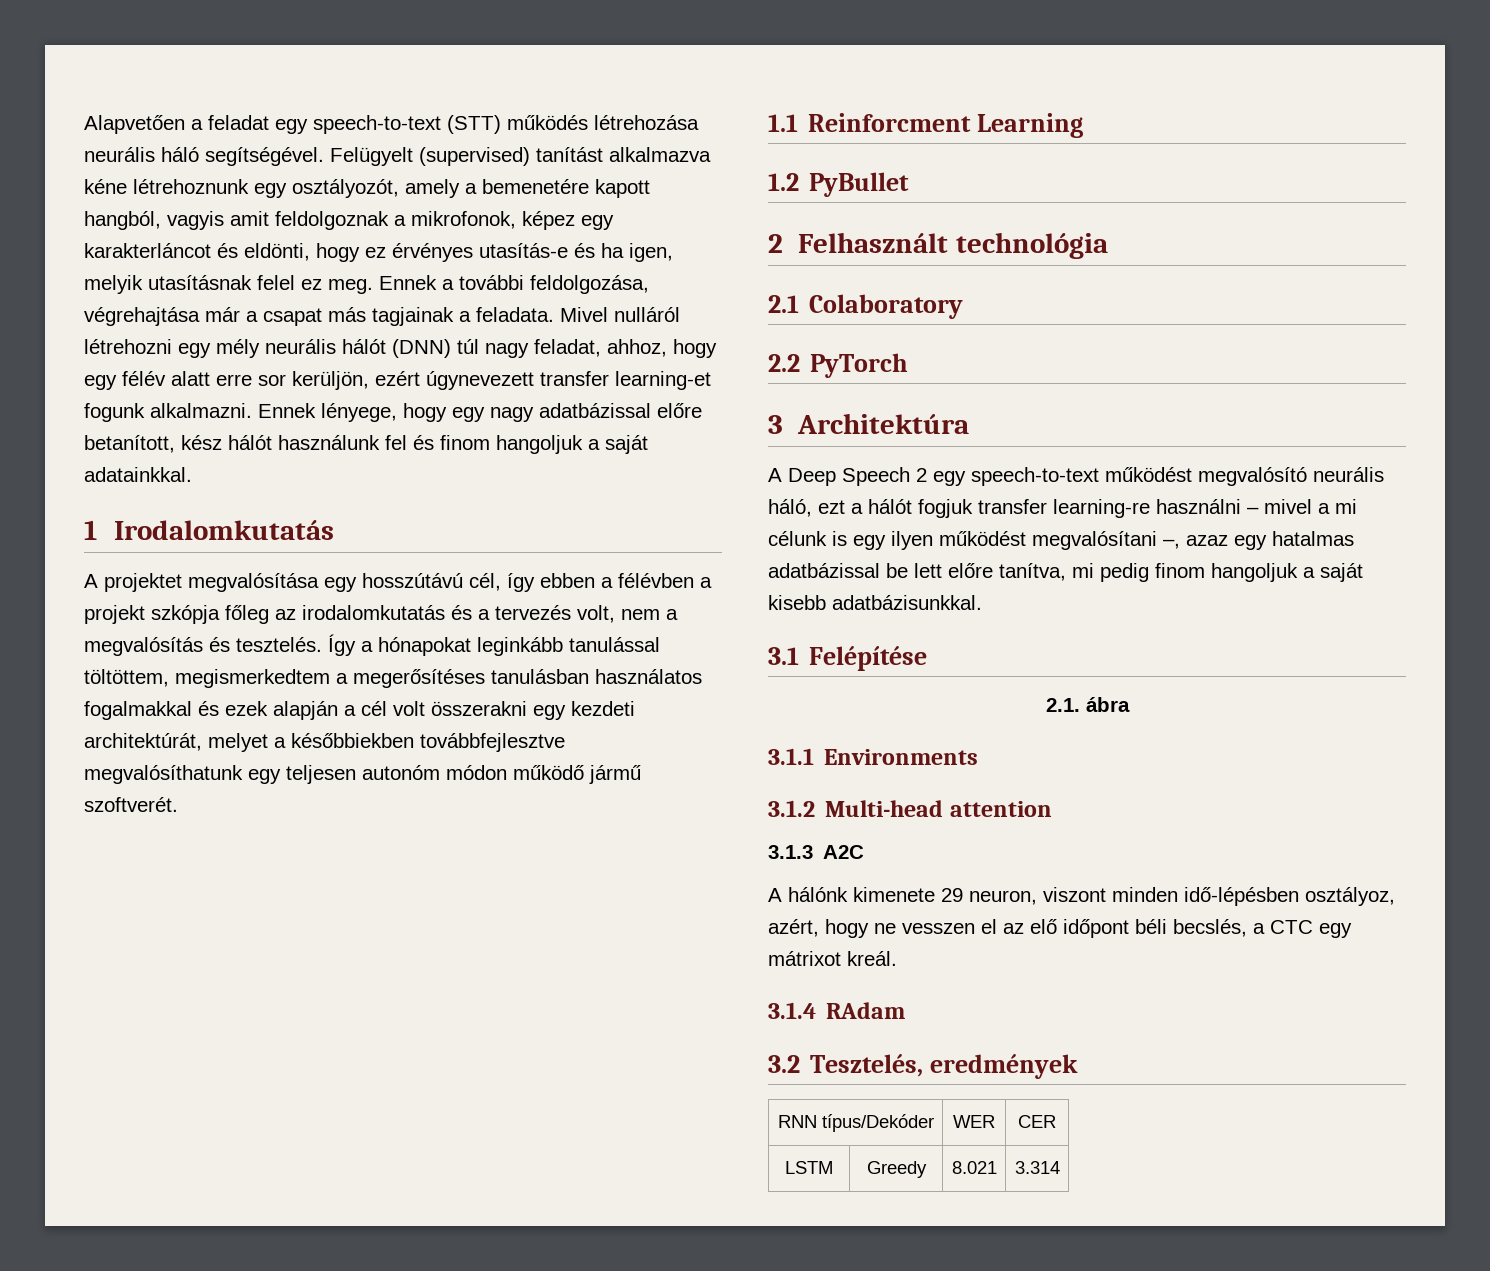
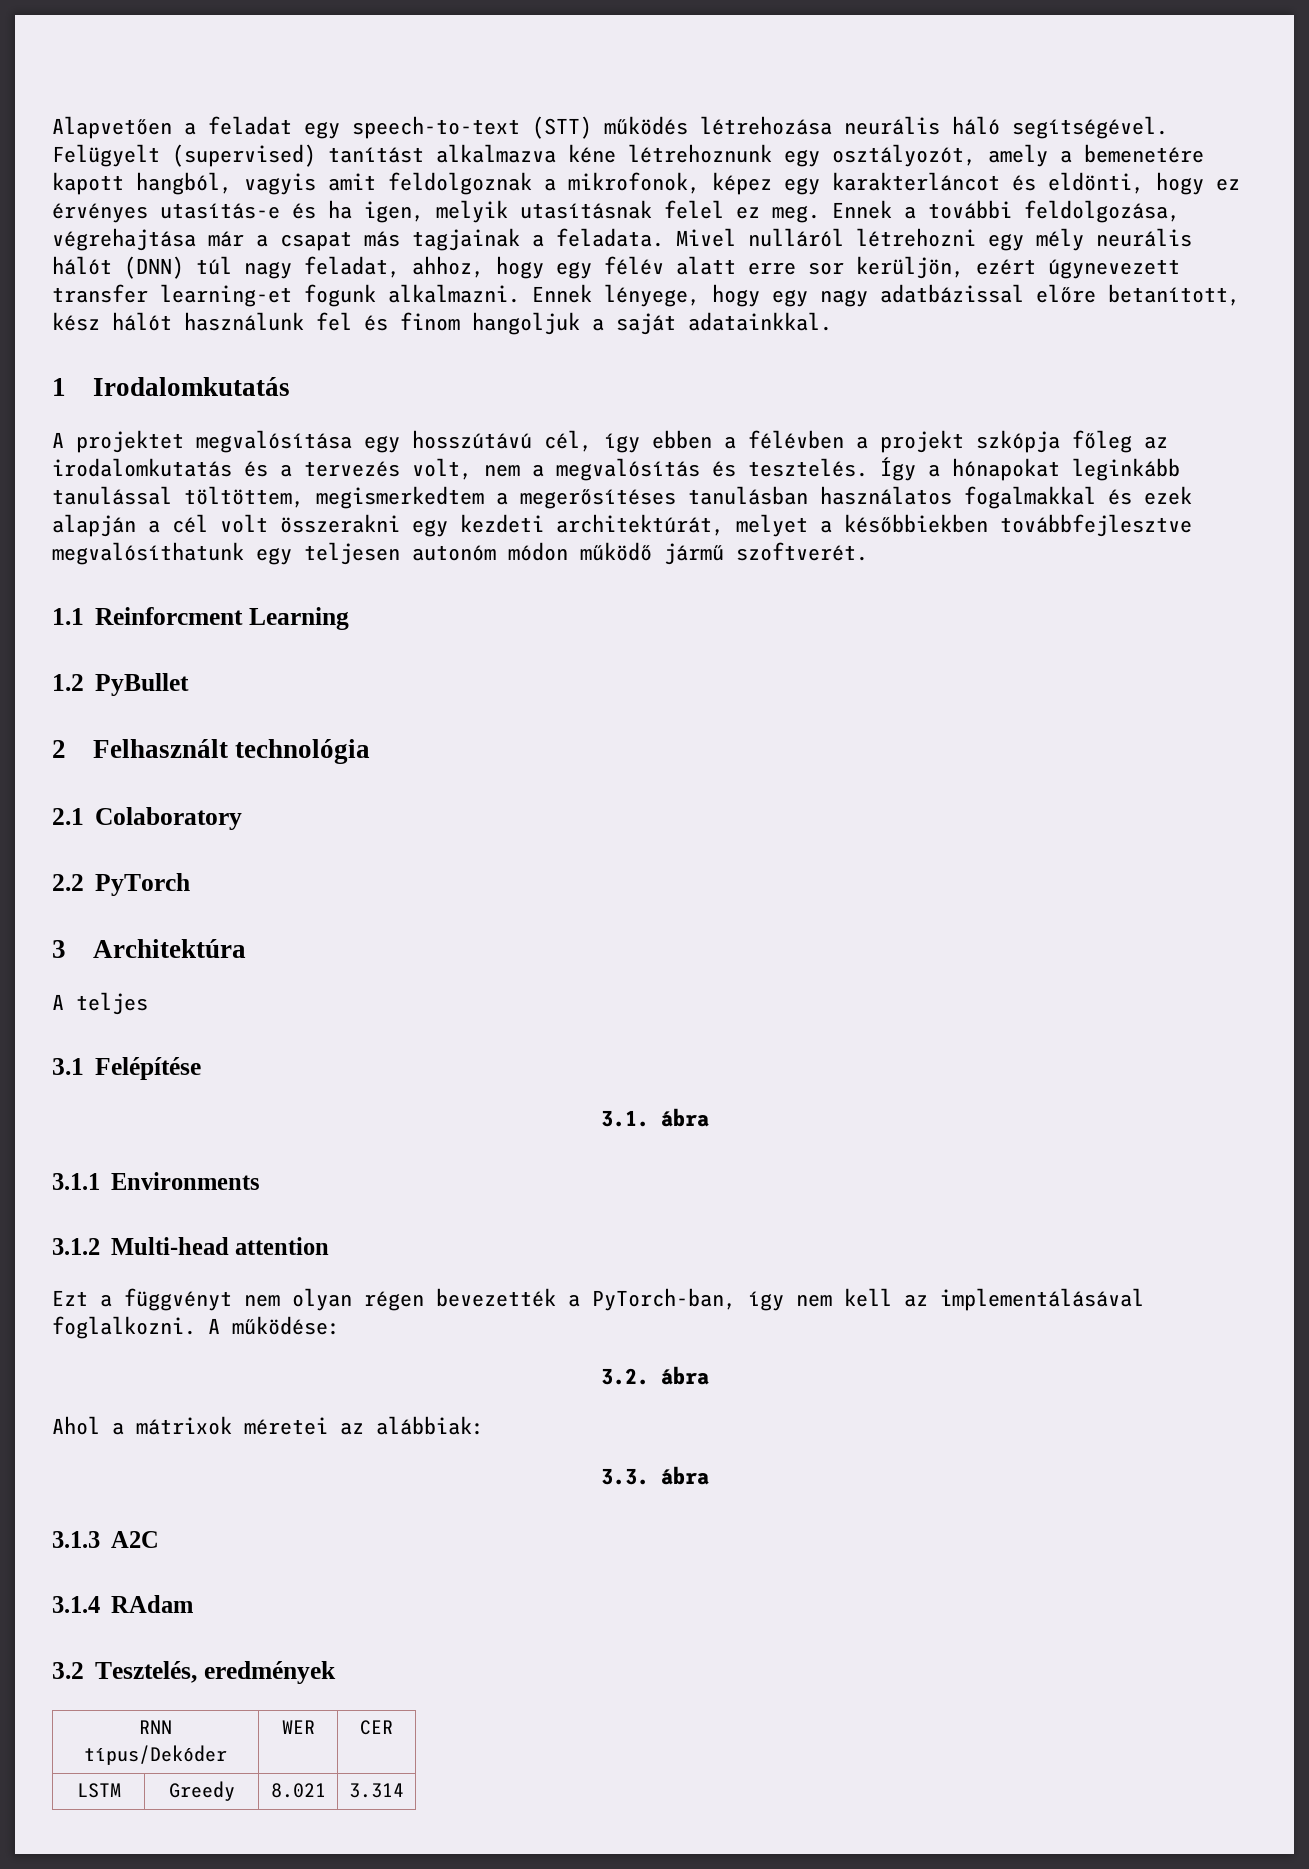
- A Deep Speech 2 egy speech-to-text működést megvalósító neurális háló, ezt a hálót fogjuk transfer learning-re használni – mivel a mi célunk is egy ilyen működést megvalósítani –, azaz egy hatalmas adatbázissal be lett előre tanítva, mi pedig finom hangoljuk a saját kisebb adatbázisunkkal.
+ A teljes
- 2.1. ábra
+ 3.1. ábra
+ Ezt a függvényt nem olyan régen bevezették a PyTorch-ban, így nem kell az implementálásával foglalkozni. A működése:
+ 3.2. ábra
+ Ahol a mátrixok méretei az alábbiak:
+ 3.3. ábra
  3.1.3 A2C
- A hálónk kimenete 29 neuron, viszont minden idő-lépésben osztályoz, azért, hogy ne vesszen el az elő időpont béli becslés, a CTC egy mátrixot kreál.

